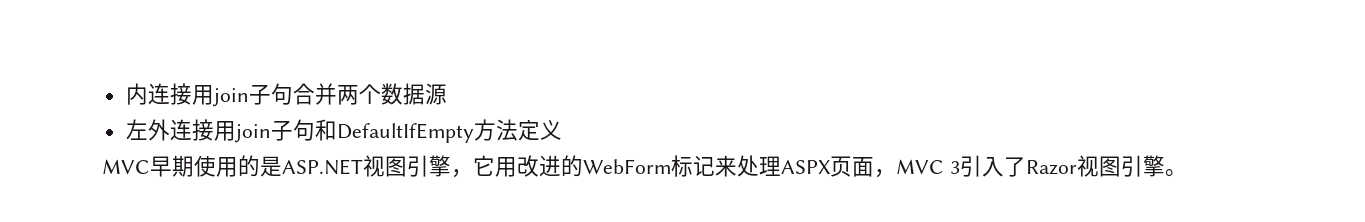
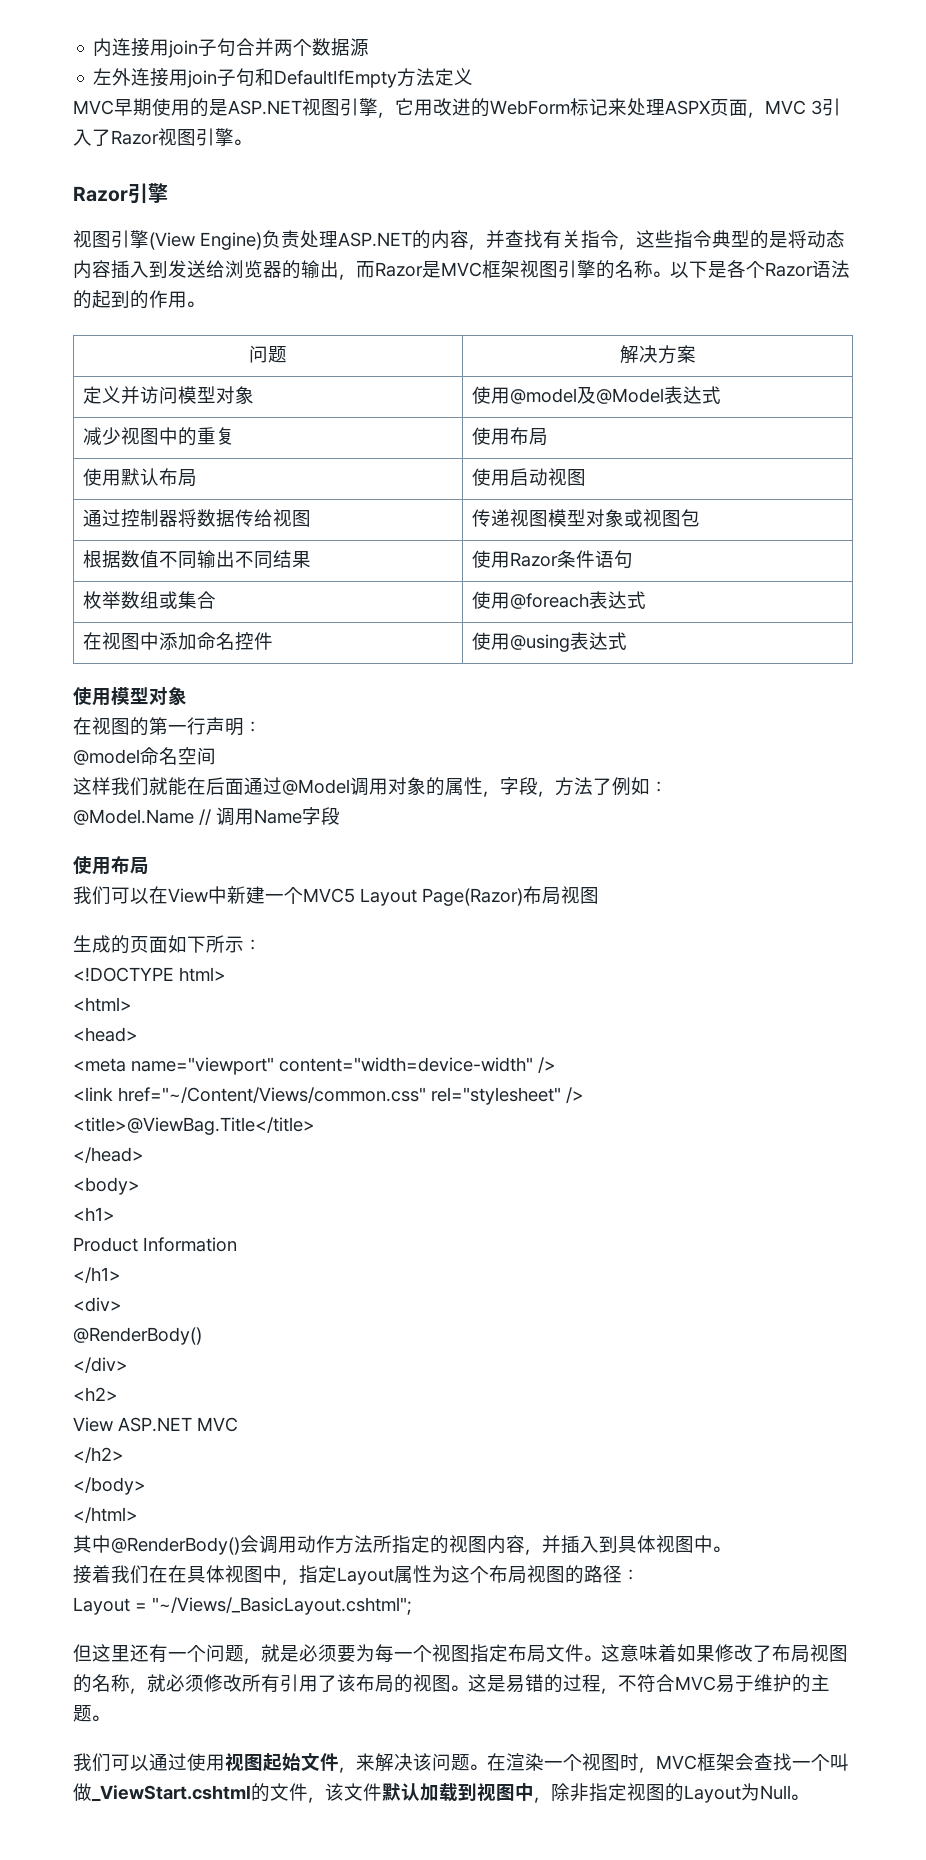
+ Razor引擎
+ 视图引擎(View Engine)负责处理ASP.NET的内容，并查找有关指令，这些指令典型的是将动态内容插入到发送给浏览器的输出，而Razor是MVC框架视图引擎的名称。以下是各个Razor语法的起到的作用。
+ 问题 | 解决方案
+ 定义并访问模型对象 | 使用@model及@Model表达式
+ 减少视图中的重复 | 使用布局
+ 使用默认布局 | 使用启动视图
+ 通过控制器将数据传给视图 | 传递视图模型对象或视图包
+ 根据数值不同输出不同结果 | 使用Razor条件语句
+ 枚举数组或集合 | 使用@foreach表达式
+ 在视图中添加命名控件 | 使用@using表达式
+ 使用模型对象
+ 在视图的第一行声明：
+ @model命名空间
+ 这样我们就能在后面通过@Model调用对象的属性，字段，方法了例如：
+ @Model.Name // 调用Name字段
+ 使用布局
+ 我们可以在View中新建一个MVC5 Layout Page(Razor)布局视图
+ 生成的页面如下所示：
+ <!DOCTYPE html>
+ <html>
+ <head>
+ <meta name="viewport" content="width=device-width" />
+ <link href="~/Content/Views/common.css" rel="stylesheet" />
+ <title>@ViewBag.Title</title>
+ </head>
+ <body>
+ <h1>
+ Product Information
+ </h1>
+ <div>
+ @RenderBody()
+ </div>
+ <h2>
+ View ASP.NET MVC
+ </h2>
+ </body>
+ </html>
+ 其中@RenderBody()会调用动作方法所指定的视图内容，并插入到具体视图中。
+ 接着我们在在具体视图中，指定Layout属性为这个布局视图的路径：
+ Layout = "~/Views/_BasicLayout.cshtml";
+ 但这里还有一个问题，就是必须要为每一个视图指定布局文件。这意味着如果修改了布局视图的名称，就必须修改所有引用了该布局的视图。这是易错的过程，不符合MVC易于维护的主题。
+ 我们可以通过使用视图起始文件，来解决该问题。在渲染一个视图时，MVC框架会查找一个叫做_ViewStart.cshtml的文件，该文件默认加载到视图中，除非指定视图的Layout为Null。

